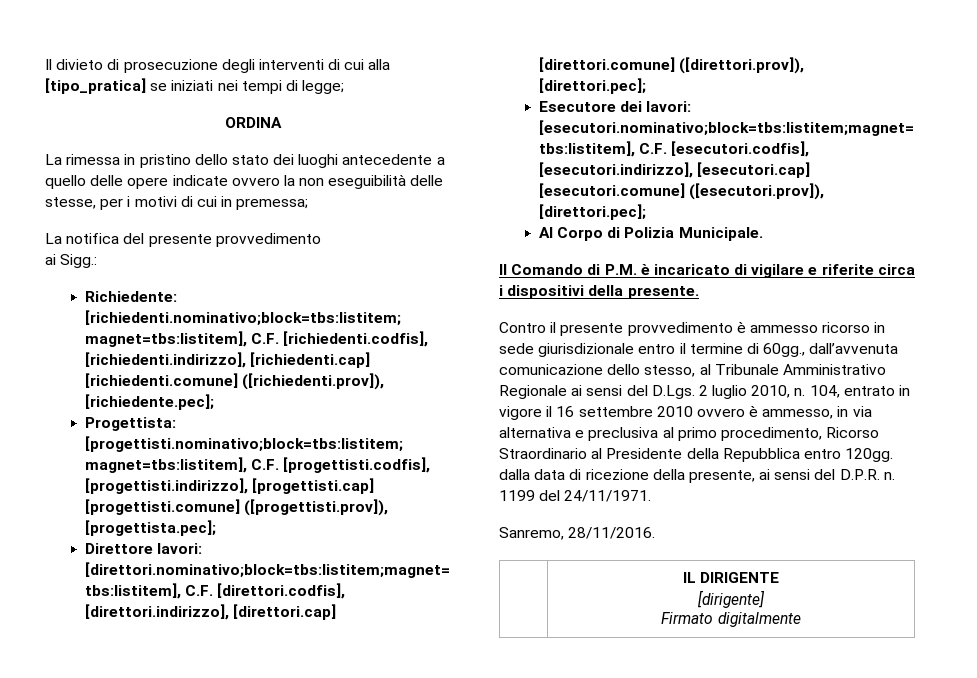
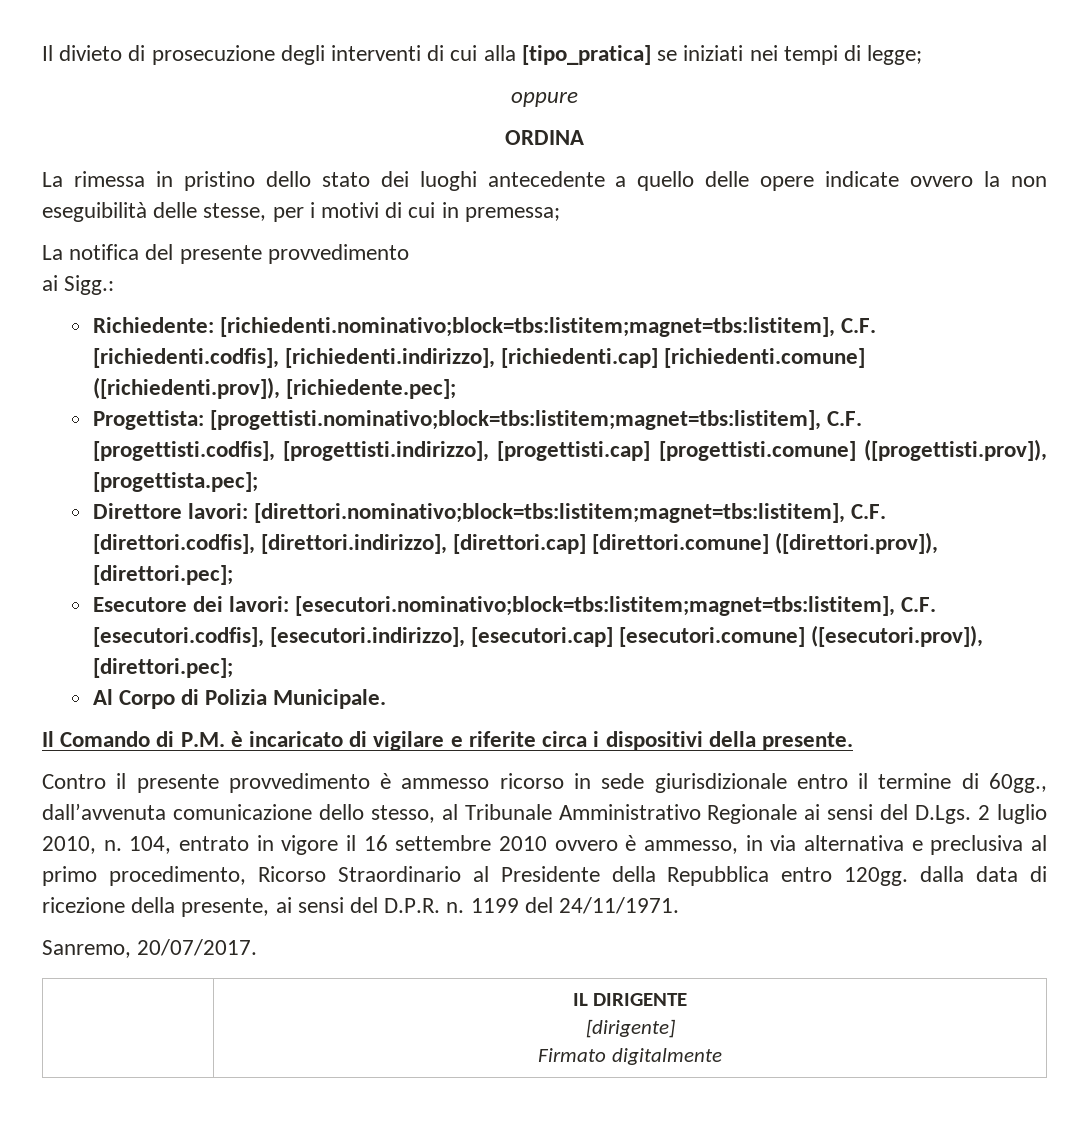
+ oppure
- Sanremo, 28/11/2016.
+ Sanremo, 20/07/2017.

